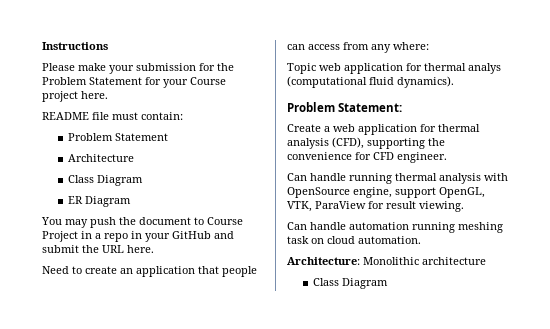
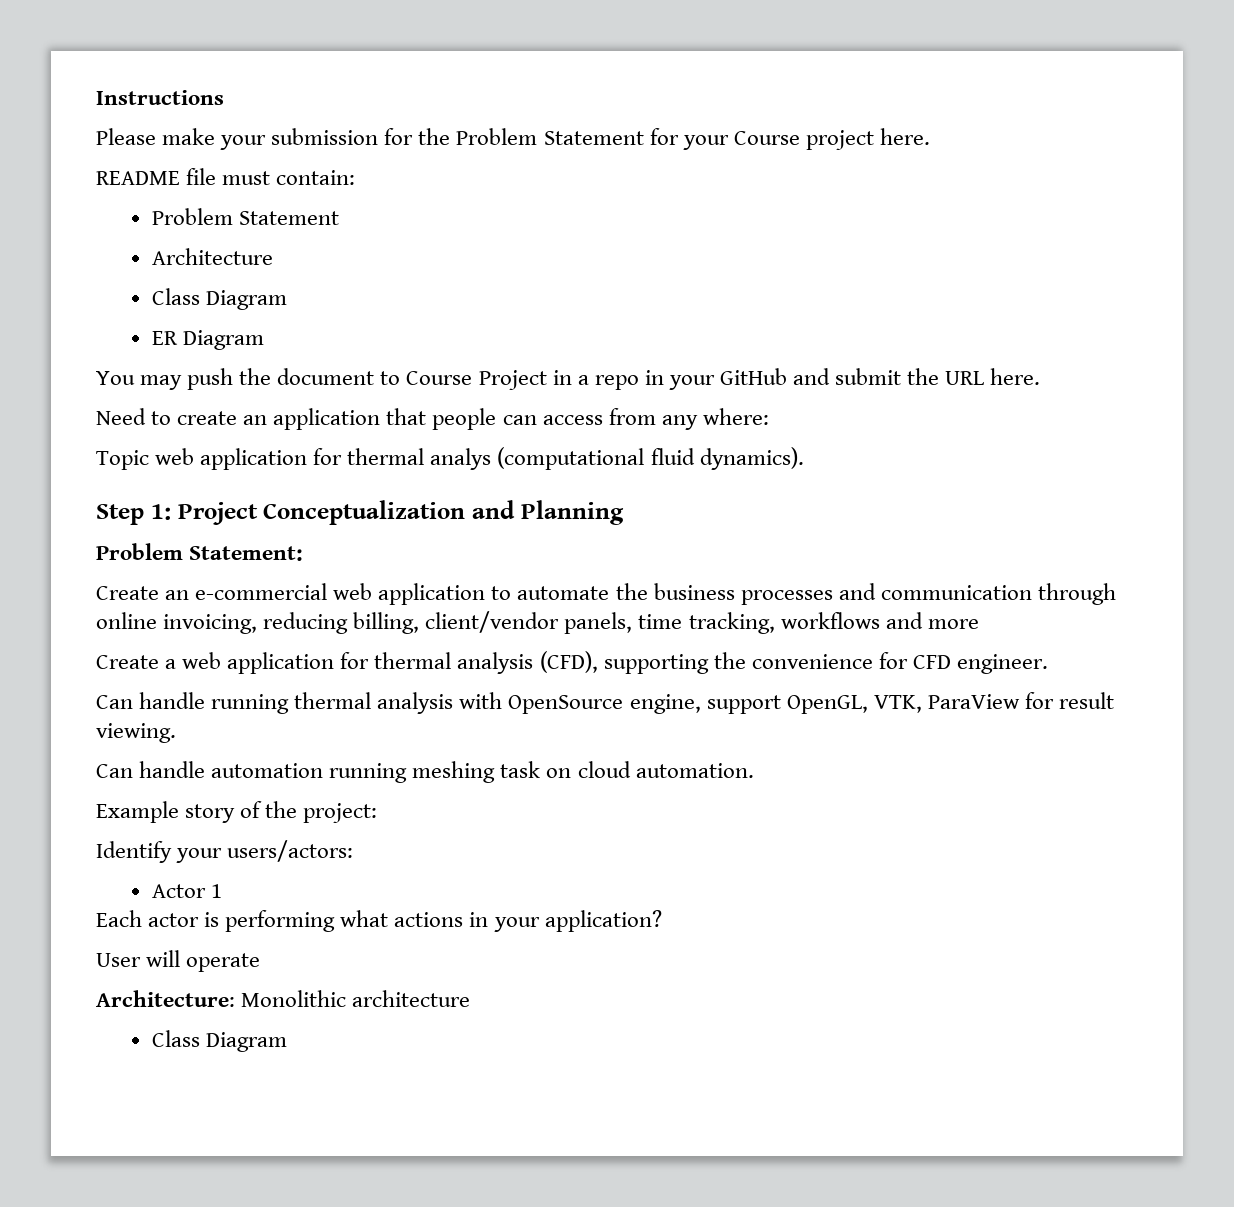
+ Step 1: Project Conceptualization and Planning
  Problem Statement:
+ Create an e-commercial web application to automate the business processes and communication through online invoicing, reducing billing, client/vendor panels, time tracking, workflows and more
+ Example story of the project:
+ Identify your users/actors:
+ Actor 1
+ Each actor is performing what actions in your application?
+ User will operate

